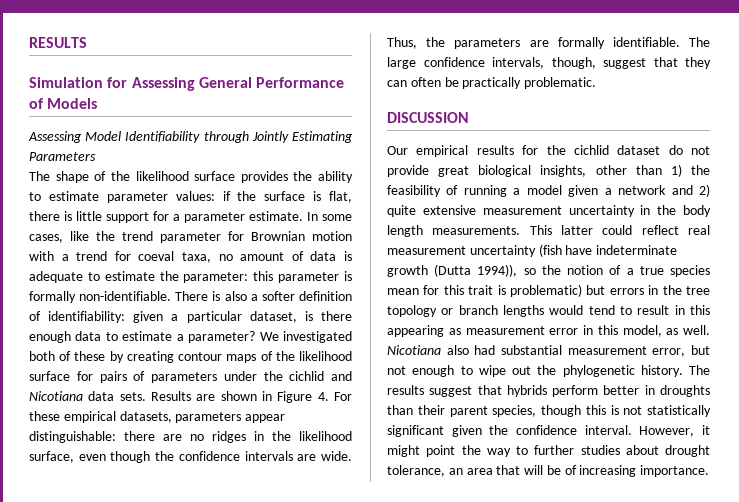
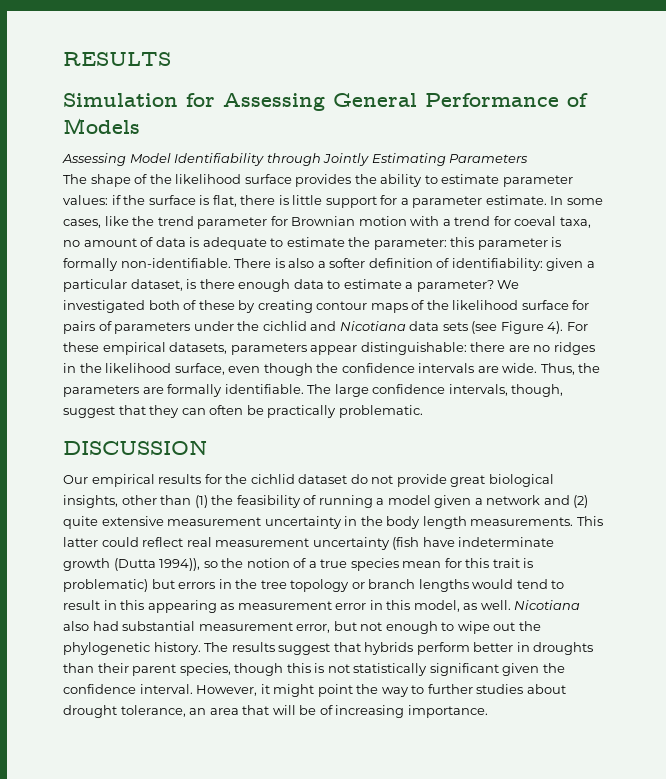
- We investigated both of these by creating contour maps of the likelihood surface for pairs of parameters under the cichlid and Nicotiana data sets. Results are shown in Figure 4. For these empirical datasets, parameters appear distinguishable: there are no ridges in the likelihood surface, even though the confidence intervals are wide.
+ We investigated both of these by creating contour maps of the likelihood surface for pairs of parameters under the cichlid and Nicotiana data sets (see Figure 4). For these empirical datasets, parameters appear distinguishable: there are no ridges in the likelihood surface, even though the confidence intervals are wide.
- Our empirical results for the cichlid dataset do not provide great biological insights, other than 1) the feasibility of running a model given a network and 2) quite extensive measurement uncertainty in the body length measurements.
+ Our empirical results for the cichlid dataset do not provide great biological insights, other than (1) the feasibility of running a model given a network and (2) quite extensive measurement uncertainty in the body length measurements.

